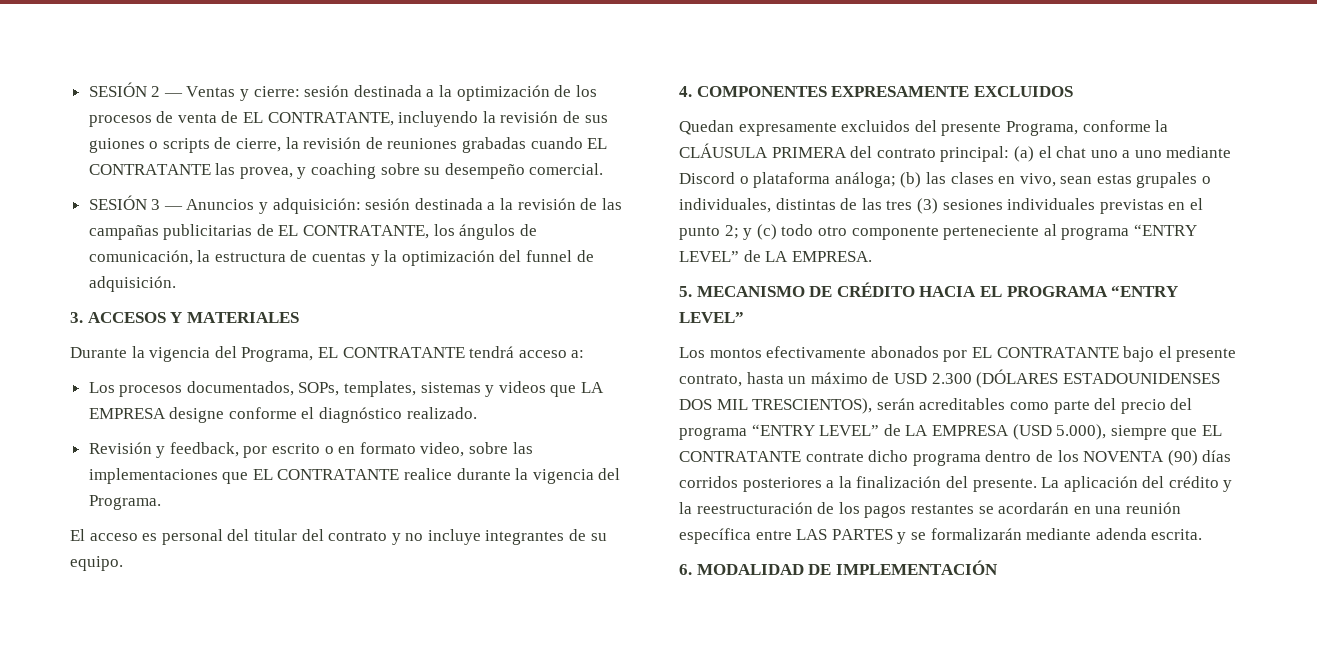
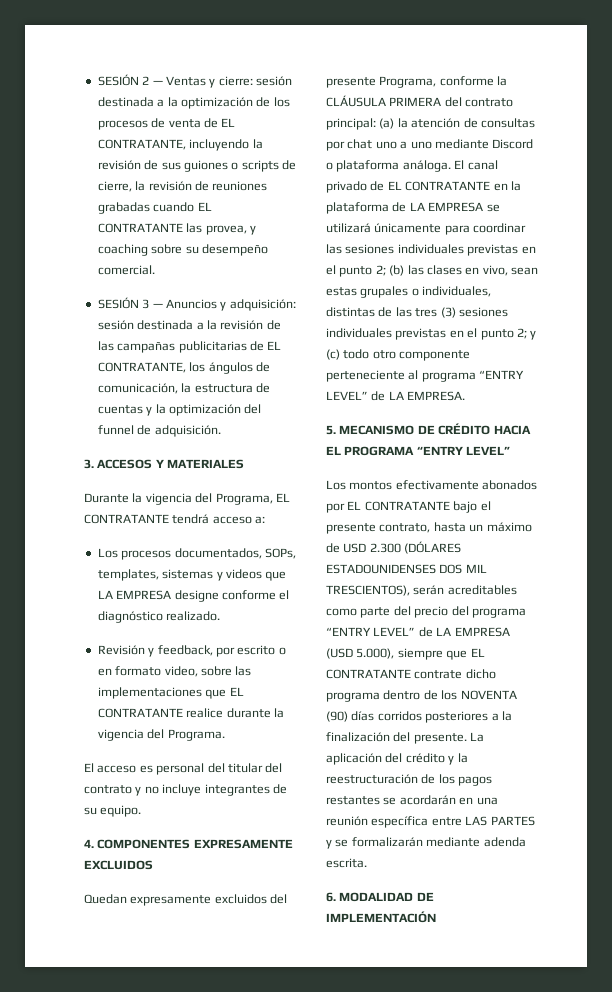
- Quedan expresamente excluidos del presente Programa, conforme la CLÁUSULA PRIMERA del contrato principal: (a) el chat uno a uno mediante Discord o plataforma análoga; (b) las clases en vivo, sean estas grupales o individuales, distintas de las tres (3) sesiones individuales previstas en el punto 2; y (c) todo otro componente perteneciente al programa “ENTRY LEVEL” de LA EMPRESA.
+ Quedan expresamente excluidos del presente Programa, conforme la CLÁUSULA PRIMERA del contrato principal: (a) la atención de consultas por chat uno a uno mediante Discord o plataforma análoga. El canal privado de EL CONTRATANTE en la plataforma de LA EMPRESA se utilizará únicamente para coordinar las sesiones individuales previstas en el punto 2; (b) las clases en vivo, sean estas grupales o individuales, distintas de las tres (3) sesiones individuales previstas en el punto 2; y (c) todo otro componente perteneciente al programa “ENTRY LEVEL” de LA EMPRESA.

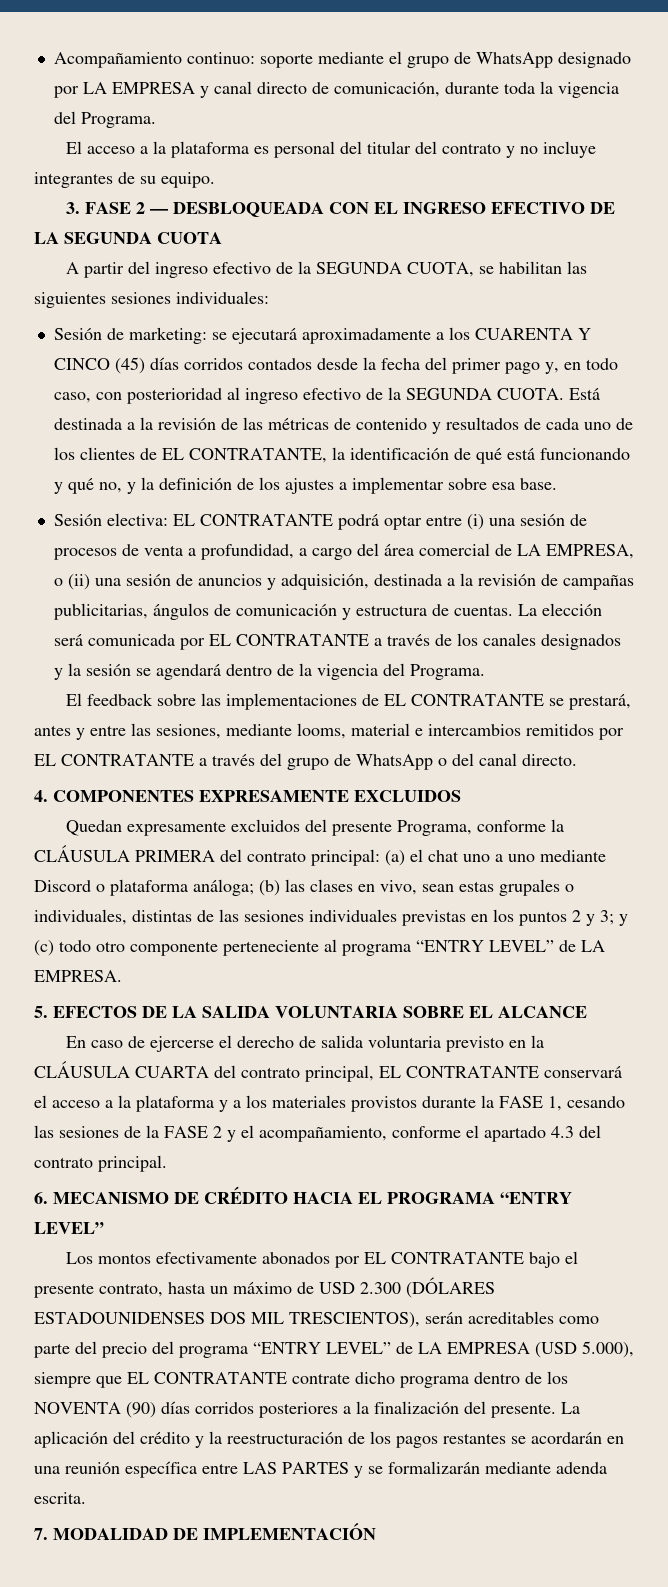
- SESIÓN 2 — Ventas y cierre: sesión destinada a la optimización de los procesos de venta de EL CONTRATANTE, incluyendo la revisión de sus guiones o scripts de cierre, la revisión de reuniones grabadas cuando EL CONTRATANTE las provea, y coaching sobre su desempeño comercial.
- SESIÓN 3 — Anuncios y adquisición: sesión destinada a la revisión de las campañas publicitarias de EL CONTRATANTE, los ángulos de comunicación, la estructura de cuentas y la optimización del funnel de adquisición.
- 3. ACCESOS Y MATERIALES
- Durante la vigencia del Programa, EL CONTRATANTE tendrá acceso a:
- Los procesos documentados, SOPs, templates, sistemas y videos que LA EMPRESA designe conforme el diagnóstico realizado.
- Revisión y feedback, por escrito o en formato video, sobre las implementaciones que EL CONTRATANTE realice durante la vigencia del Programa.
+ Acompañamiento continuo: soporte mediante el grupo de WhatsApp designado por LA EMPRESA y canal directo de comunicación, durante toda la vigencia del Programa.
- El acceso es personal del titular del contrato y no incluye integrantes de su equipo.
+ El acceso a la plataforma es personal del titular del contrato y no incluye integrantes de su equipo.
+ 3. FASE 2 — DESBLOQUEADA CON EL INGRESO EFECTIVO DE LA SEGUNDA CUOTA
+ A partir del ingreso efectivo de la SEGUNDA CUOTA, se habilitan las siguientes sesiones individuales:
+ Sesión de marketing: se ejecutará aproximadamente a los CUARENTA Y CINCO (45) días corridos contados desde la fecha del primer pago y, en todo caso, con posterioridad al ingreso efectivo de la SEGUNDA CUOTA. Está destinada a la revisión de las métricas de contenido y resultados de cada uno de los clientes de EL CONTRATANTE, la identificación de qué está funcionando y qué no, y la definición de los ajustes a implementar sobre esa base.
+ Sesión electiva: EL CONTRATANTE podrá optar entre (i) una sesión de procesos de venta a profundidad, a cargo del área comercial de LA EMPRESA, o (ii) una sesión de anuncios y adquisición, destinada a la revisión de campañas publicitarias, ángulos de comunicación y estructura de cuentas. La elección será comunicada por EL CONTRATANTE a través de los canales designados y la sesión se agendará dentro de la vigencia del Programa.
+ El feedback sobre las implementaciones de EL CONTRATANTE se prestará, antes y entre las sesiones, mediante looms, material e intercambios remitidos por EL CONTRATANTE a través del grupo de WhatsApp o del canal directo.
- Quedan expresamente excluidos del presente Programa, conforme la CLÁUSULA PRIMERA del contrato principal: (a) la atención de consultas por chat uno a uno mediante Discord o plataforma análoga. El canal privado de EL CONTRATANTE en la plataforma de LA EMPRESA se utilizará únicamente para coordinar las sesiones individuales previstas en el punto 2; (b) las clases en vivo, sean estas grupales o individuales, distintas de las tres (3) sesiones individuales previstas en el punto 2; y (c) todo otro componente perteneciente al programa “ENTRY LEVEL” de LA EMPRESA.
+ Quedan expresamente excluidos del presente Programa, conforme la CLÁUSULA PRIMERA del contrato principal: (a) el chat uno a uno mediante Discord o plataforma análoga; (b) las clases en vivo, sean estas grupales o individuales, distintas de las sesiones individuales previstas en los puntos 2 y 3; y (c) todo otro componente perteneciente al programa “ENTRY LEVEL” de LA EMPRESA.
- 5. MECANISMO DE CRÉDITO HACIA EL PROGRAMA “ENTRY LEVEL”
+ 5. EFECTOS DE LA SALIDA VOLUNTARIA SOBRE EL ALCANCE
+ En caso de ejercerse el derecho de salida voluntaria previsto en la CLÁUSULA CUARTA del contrato principal, EL CONTRATANTE conservará el acceso a la plataforma y a los materiales provistos durante la FASE 1, cesando las sesiones de la FASE 2 y el acompañamiento, conforme el apartado 4.3 del contrato principal.
+ 6. MECANISMO DE CRÉDITO HACIA EL PROGRAMA “ENTRY LEVEL”
- 6. MODALIDAD DE IMPLEMENTACIÓN
+ 7. MODALIDAD DE IMPLEMENTACIÓN

